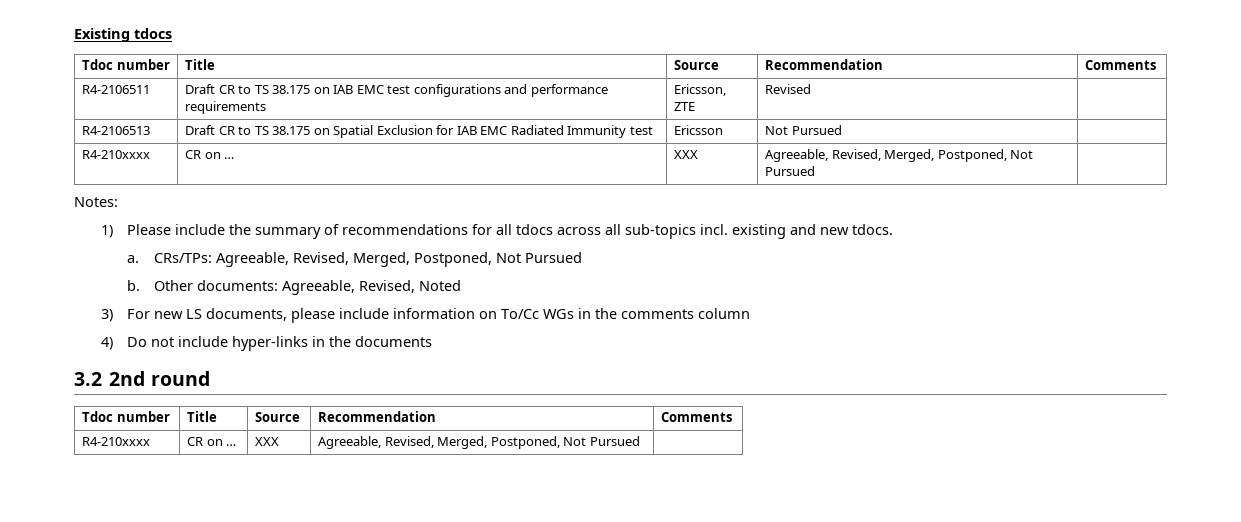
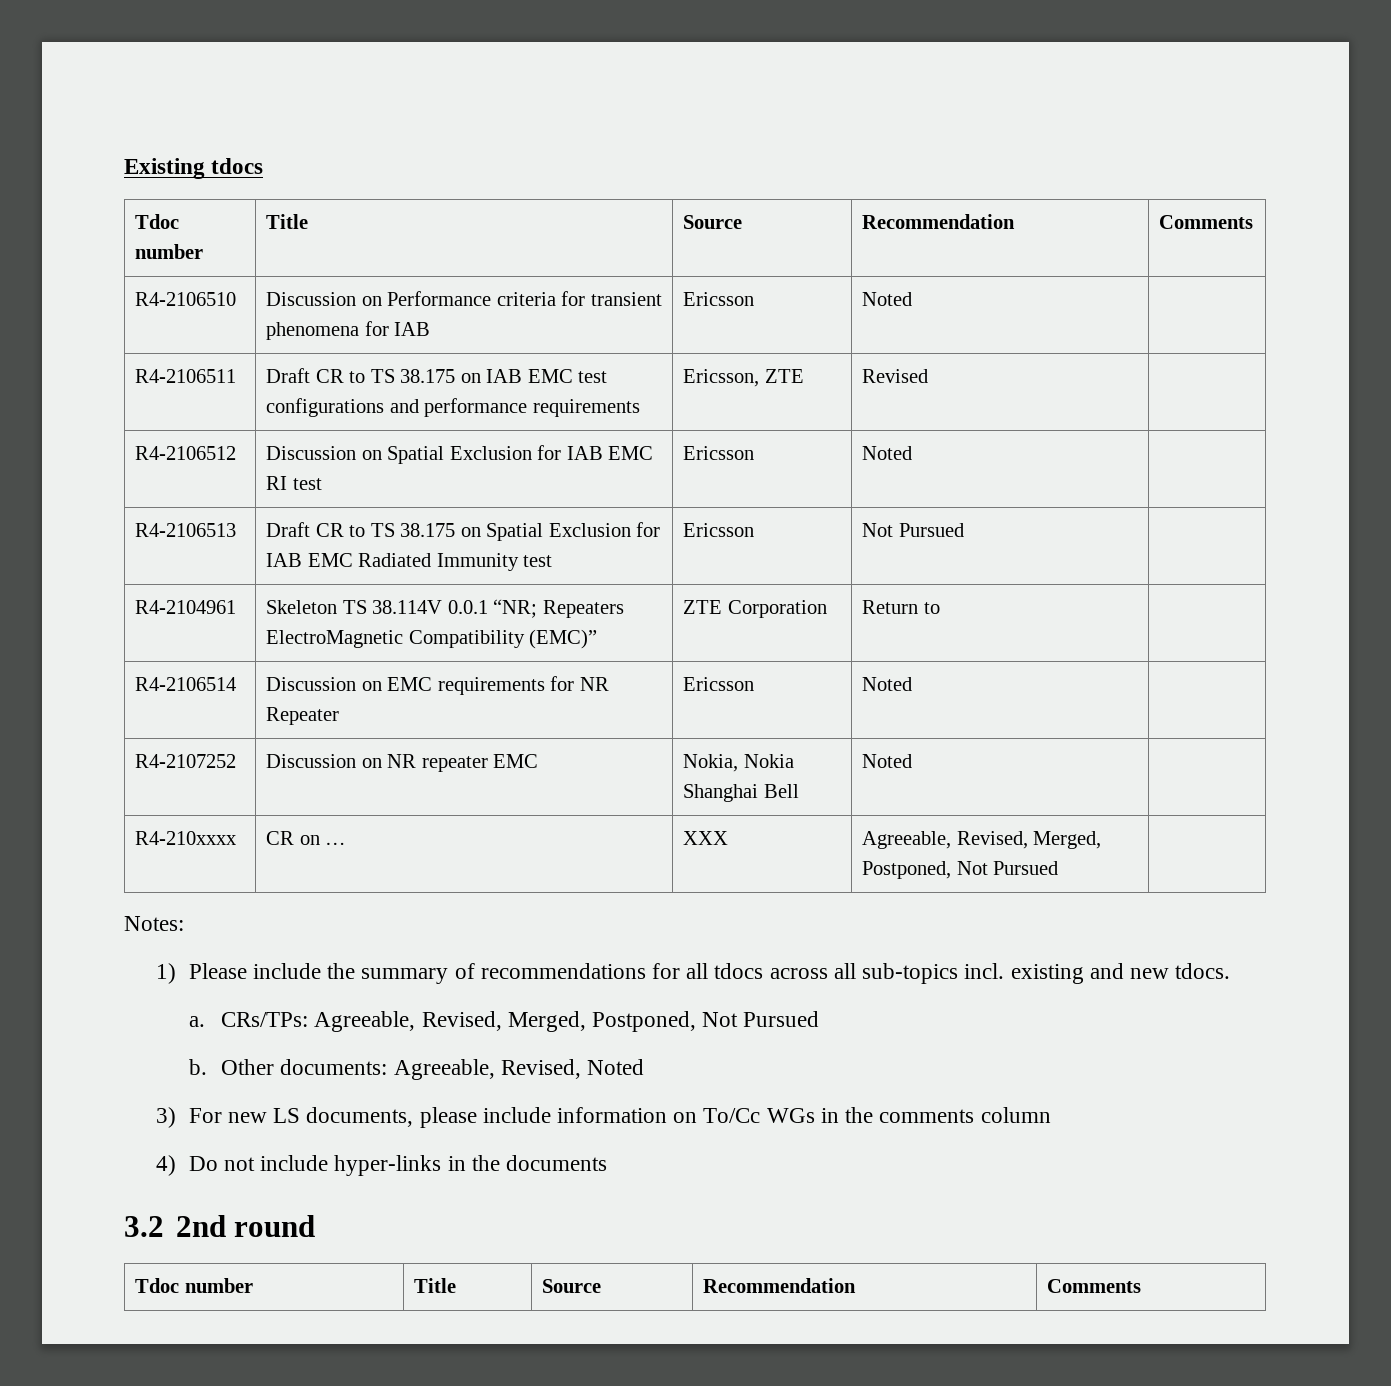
+ R4-2106510 | Discussion on Performance criteria for transient phenomena for IAB | Ericsson | Noted |
+ R4-2106512 | Discussion on Spatial Exclusion for IAB EMC RI test | Ericsson | Noted |
+ R4-2104961 | Skeleton TS 38.114V 0.0.1 “NR; Repeaters ElectroMagnetic Compatibility (EMC)” | ZTE Corporation | Return to |
+ R4-2106514 | Discussion on EMC requirements for NR Repeater | Ericsson | Noted |
+ R4-2107252 | Discussion on NR repeater EMC | Nokia, Nokia Shanghai Bell | Noted |
  3.2 2nd round
  Tdoc number | Title | Source | Recommendation | Comments
- R4-210xxxx | CR on … | XXX | Agreeable, Revised, Merged, Postponed, Not Pursued |

